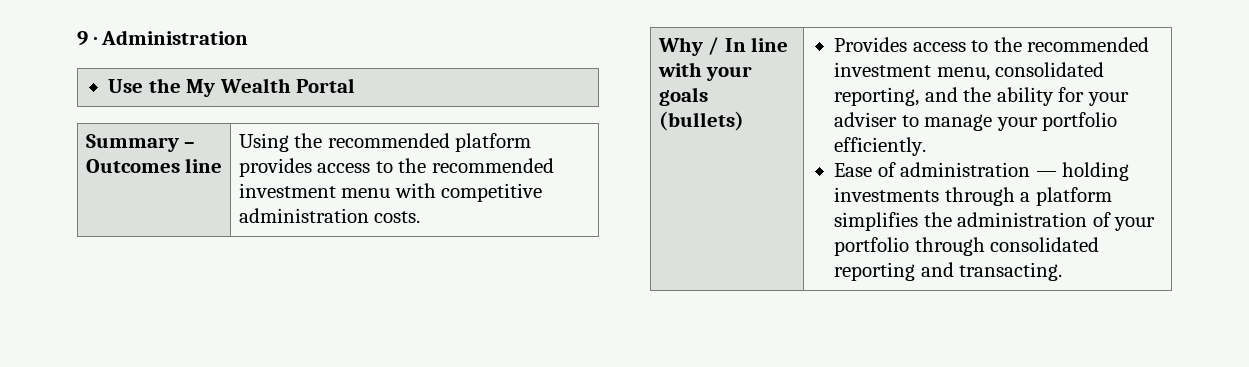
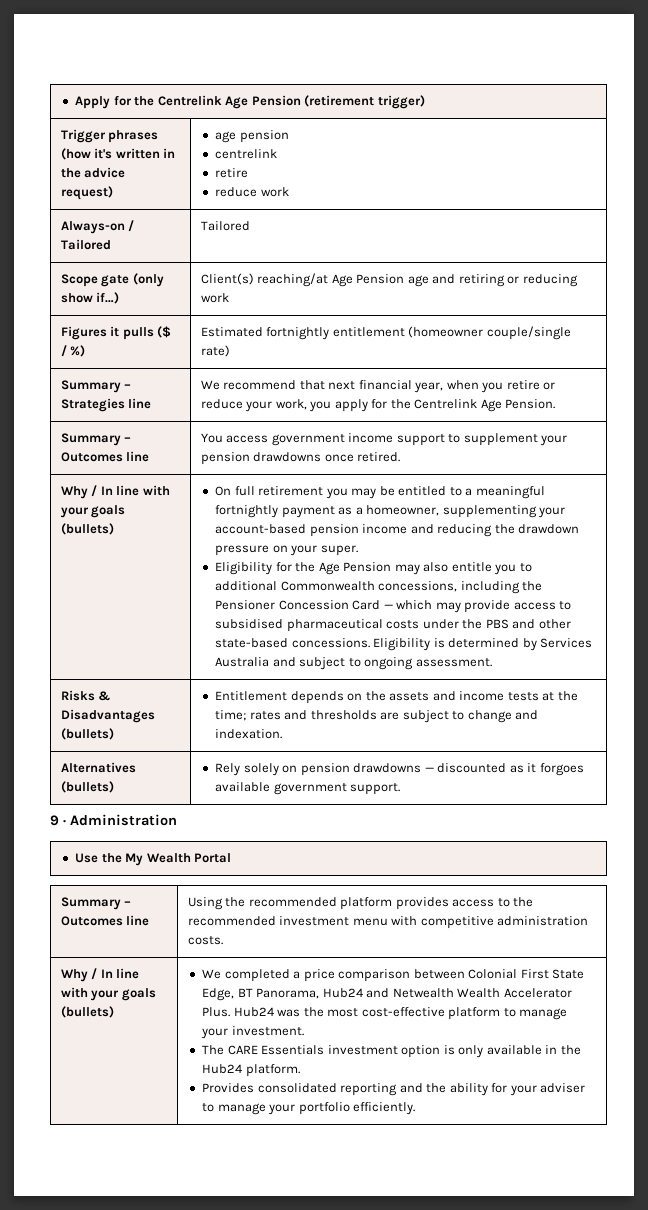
+ Apply for the Centrelink Age Pension (retirement trigger)
+ Trigger phrases (how it's written in the advice request) | age pension
+ centrelink
+ retire
+ reduce work
+ Always-on / Tailored | Tailored
+ Scope gate (only show if…) | Client(s) reaching/at Age Pension age and retiring or reducing work
+ Figures it pulls ($ / %) | Estimated fortnightly entitlement (homeowner couple/single rate)
+ Summary – Strategies line | We recommend that next financial year, when you retire or reduce your work, you apply for the Centrelink Age Pension.
+ Summary – Outcomes line | You access government income support to supplement your pension drawdowns once retired.
+ Why / In line with your goals (bullets) | On full retirement you may be entitled to a meaningful fortnightly payment as a homeowner, supplementing your account-based pension income and reducing the drawdown pressure on your super.
+ Eligibility for the Age Pension may also entitle you to additional Commonwealth concessions, including the Pensioner Concession Card — which may provide access to subsidised pharmaceutical costs under the PBS and other state-based concessions. Eligibility is determined by Services Australia and subject to ongoing assessment.
+ Risks & Disadvantages (bullets) | Entitlement depends on the assets and income tests at the time; rates and thresholds are subject to change and indexation.
+ Alternatives (bullets) | Rely solely on pension drawdowns — discounted as it forgoes available government support.
- Provides access to the recommended investment menu, consolidated reporting, and the ability for your adviser to manage your portfolio efficiently.
+ We completed a price comparison between Colonial First State Edge, BT Panorama, Hub24 and Netwealth Wealth Accelerator Plus. Hub24 was the most cost-effective platform to manage your investment.
+ The CARE Essentials investment option is only available in the Hub24 platform.
+ Provides consolidated reporting and the ability for your adviser to manage your portfolio efficiently.
- Ease of administration — holding investments through a platform simplifies the administration of your portfolio through consolidated reporting and transacting.

